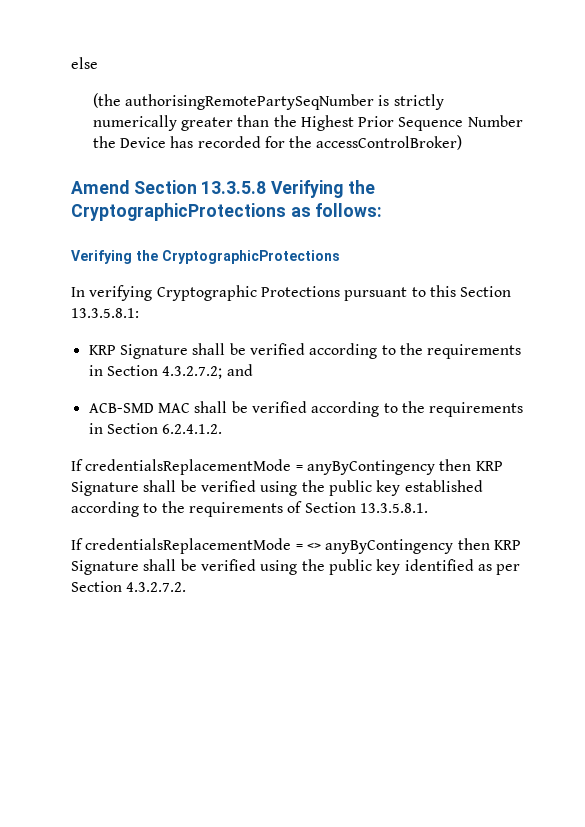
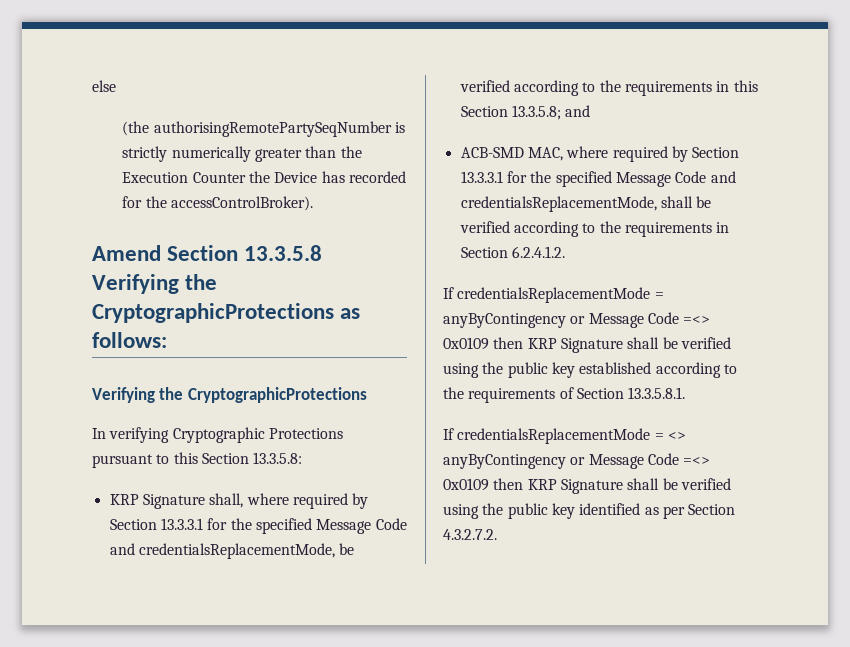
- (the authorisingRemotePartySeqNumber is strictly numerically greater than the Highest Prior Sequence Number the Device has recorded for the accessControlBroker)
+ (the authorisingRemotePartySeqNumber is strictly numerically greater than the Execution Counter the Device has recorded for the accessControlBroker).
- In verifying Cryptographic Protections pursuant to this Section 13.3.5.8.1:
- KRP Signature shall be verified according to the requirements in Section 4.3.2.7.2; and
+ In verifying Cryptographic Protections pursuant to this Section 13.3.5.8:
+ KRP Signature shall, where required by Section 13.3.3.1 for the specified Message Code and credentialsReplacementMode, be verified according to the requirements in this Section 13.3.5.8; and
- ACB-SMD MAC shall be verified according to the requirements in Section 6.2.4.1.2.
+ ACB-SMD MAC, where required by Section 13.3.3.1 for the specified Message Code and credentialsReplacementMode, shall be verified according to the requirements in Section 6.2.4.1.2.
- If credentialsReplacementMode = anyByContingency then KRP Signature shall be verified using the public key established according to the requirements of Section 13.3.5.8.1.
+ If credentialsReplacementMode = anyByContingency or Message Code =<> 0x0109 then KRP Signature shall be verified using the public key established according to the requirements of Section 13.3.5.8.1.
- If credentialsReplacementMode = <> anyByContingency then KRP Signature shall be verified using the public key identified as per Section 4.3.2.7.2.
+ If credentialsReplacementMode = <> anyByContingency or Message Code =<> 0x0109 then KRP Signature shall be verified using the public key identified as per Section 4.3.2.7.2.

